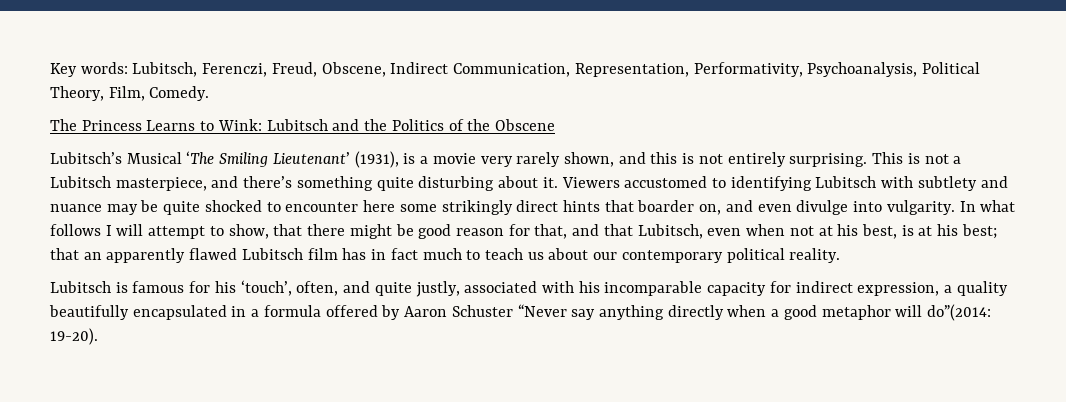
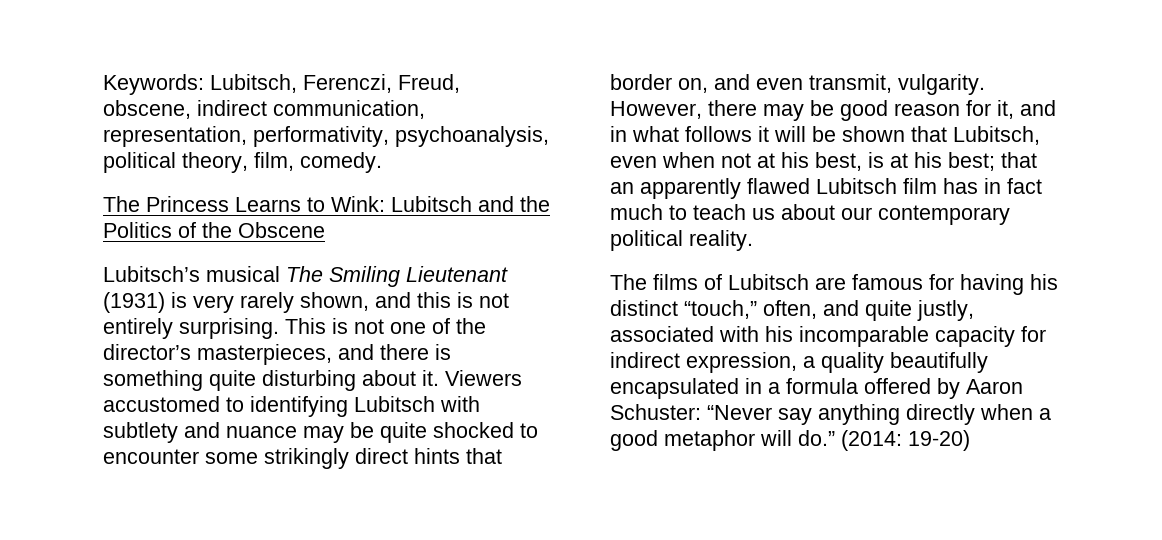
- Key words: Lubitsch, Ferenczi, Freud, Obscene, Indirect Communication, Representation, Performativity, Psychoanalysis, Political Theory, Film, Comedy.
+ Keywords: Lubitsch, Ferenczi, Freud, obscene, indirect communication, representation, performativity, psychoanalysis, political theory, film, comedy.
- Lubitsch’s Musical ‘The Smiling Lieutenant’ (1931), is a movie very rarely shown, and this is not entirely surprising.
+ Lubitsch’s musical The Smiling Lieutenant (1931) is very rarely shown, and this is not entirely surprising.
- This is not a Lubitsch masterpiece, and there’s something quite disturbing about it.
+ This is not one of the director’s masterpieces, and there is something quite disturbing about it.
- Viewers accustomed to identifying Lubitsch with subtlety and nuance may be quite shocked to encounter here some strikingly direct hints that boarder on, and even divulge into vulgarity. In what follows I will attempt to show, that there might be good reason for that, and that Lubitsch, even when not at his best, is at his best; that an apparently flawed Lubitsch film has in fact much to teach us about our contemporary political reality.
+ Viewers accustomed to identifying Lubitsch with subtlety and nuance may be quite shocked to encounter some strikingly direct hints that border on, and even transmit, vulgarity. However, there may be good reason for it, and in what follows it will be shown that Lubitsch, even when not at his best, is at his best; that an apparently flawed Lubitsch film has in fact much to teach us about our contemporary political reality.
- Lubitsch is famous for his ‘touch’, often, and quite justly, associated with his incomparable capacity for indirect expression, a quality beautifully encapsulated in a formula offered by Aaron Schuster “Never say anything directly when a good metaphor will do”(2014: 19-20).
+ The films of Lubitsch are famous for having his distinct “touch,” often, and quite justly, associated with his incomparable capacity for indirect expression, a quality beautifully encapsulated in a formula offered by Aaron Schuster: “Never say anything directly when a good metaphor will do.” (2014: 19-20)

